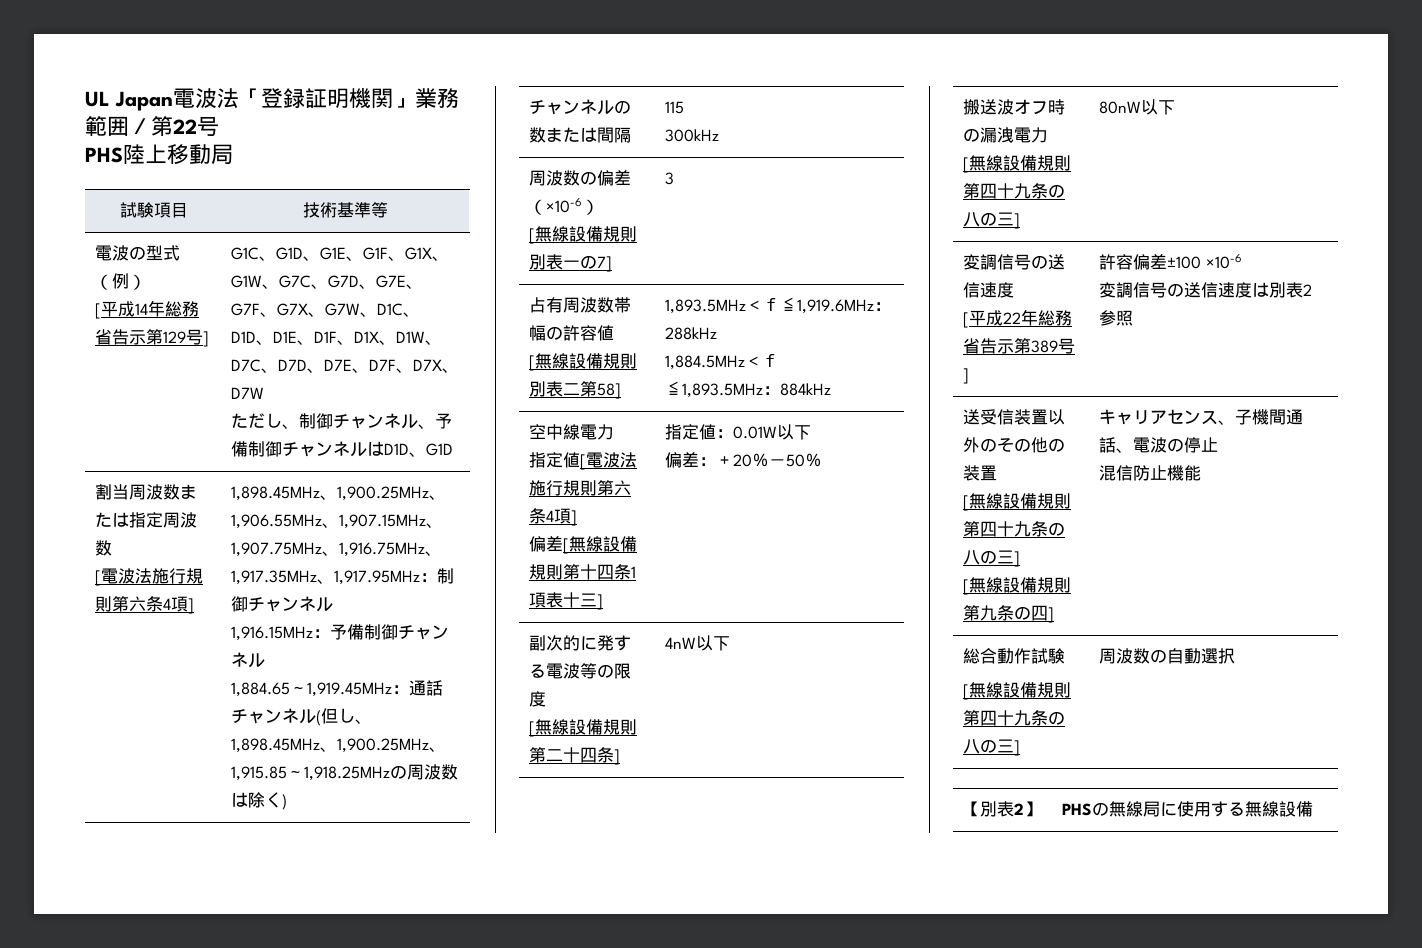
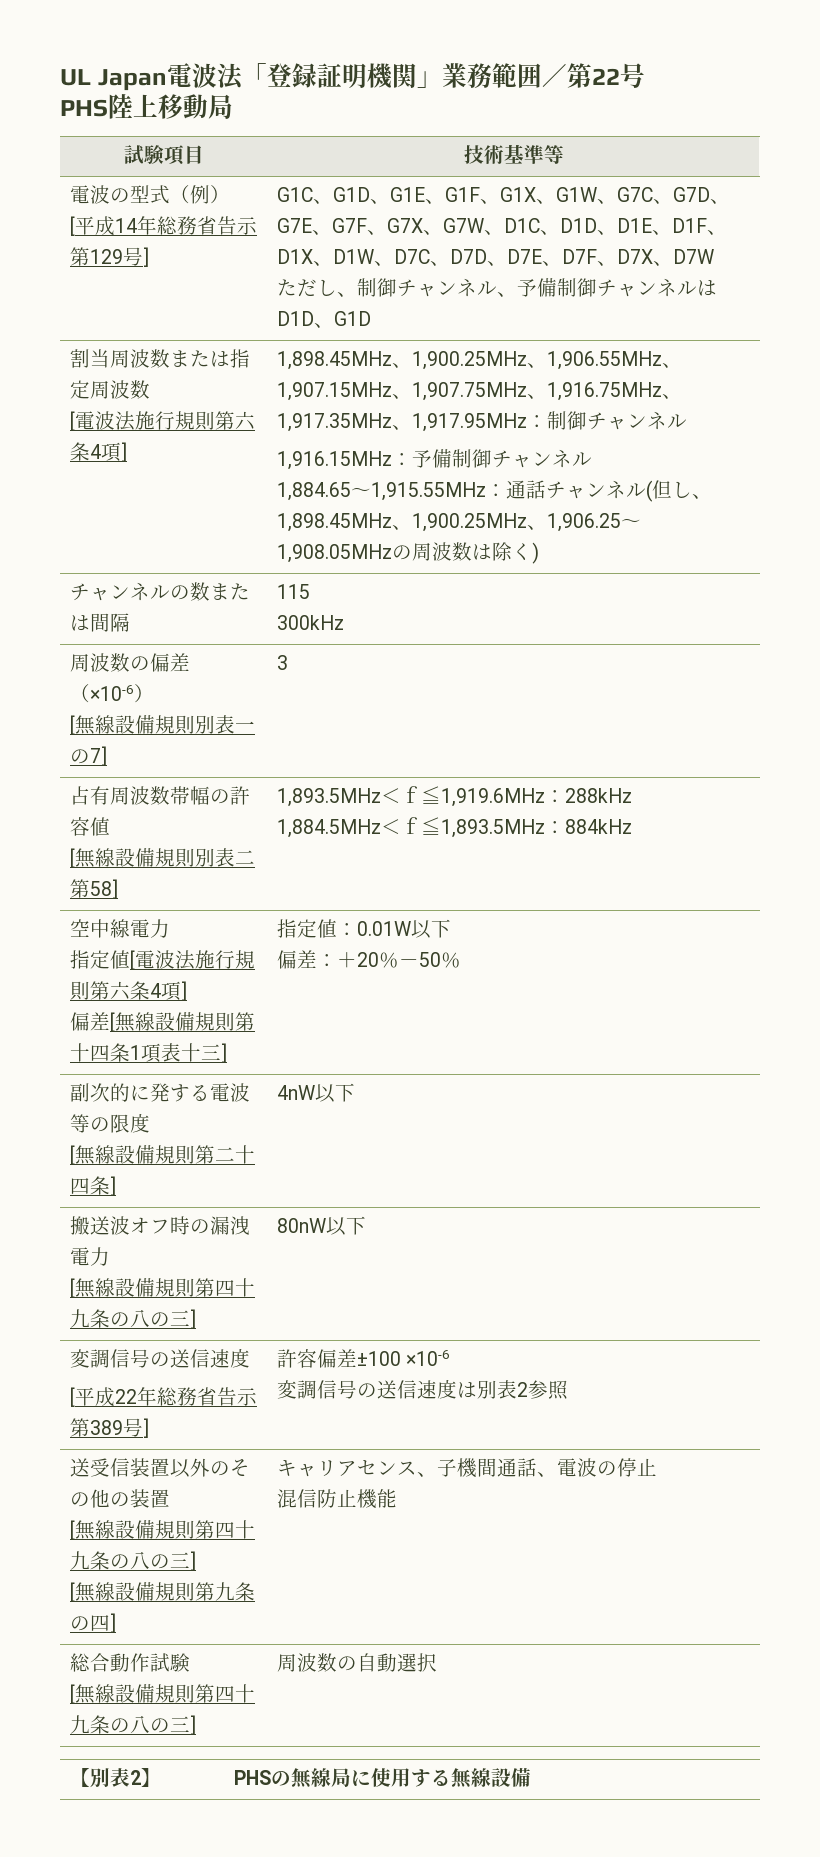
- 1,884.65～1,919.45MHz：通話チャンネル(但し、1,898.45MHz、1,900.25MHz、1,915.85～1,918.25MHzの周波数は除く)
+ 1,884.65～1,915.55MHz：通話チャンネル(但し、1,898.45MHz、1,900.25MHz、1,906.25～1,908.05MHzの周波数は除く)

